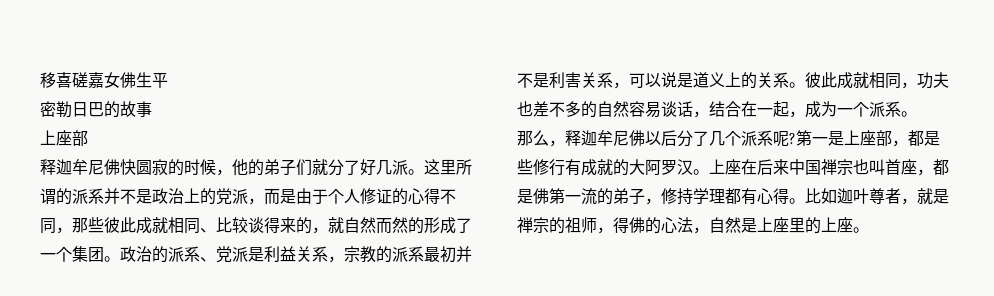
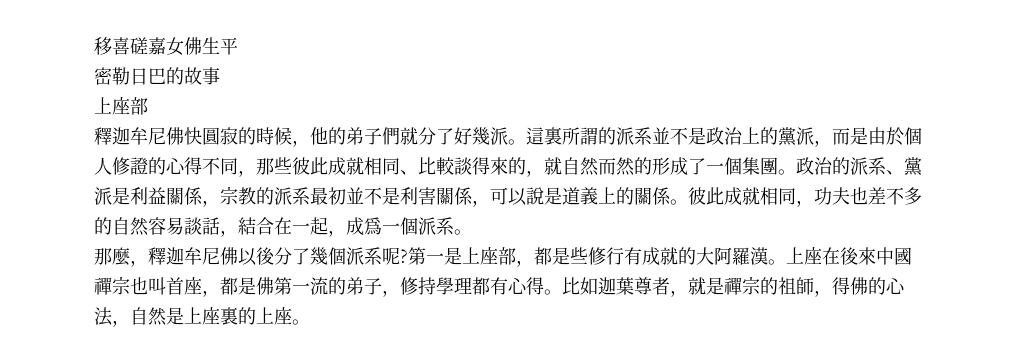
- 释迦牟尼佛快圆寂的时候，他的弟子们就分了好几派。这里所谓的派系并不是政治上的党派，而是由于个人修证的心得不同，那些彼此成就相同、比较谈得来的，就自然而然的形成了一个集团。
+ 釋迦牟尼佛快圓寂的時候，他的弟子們就分了好幾派。這裏所謂的派系並不是政治上的黨派，而是由於個人修證的心得不同，那些彼此成就相同、比較談得來的，就自然而然的形成了一個集團。
- 政治的派系、党派是利益关系，宗教的派系最初并不是利害关系，可以说是道义上的关系。
+ 政治的派系、黨派是利益關係，宗教的派系最初並不是利害關係，可以說是道義上的關係。
- 彼此成就相同，功夫也差不多的自然容易谈话，结合在一起，成为一个派系。
+ 彼此成就相同，功夫也差不多的自然容易談話，結合在一起，成爲一個派系。
- 那么，释迦牟尼佛以后分了几个派系呢?
+ 那麼，釋迦牟尼佛以後分了幾個派系呢?
- 第一是上座部，都是些修行有成就的大阿罗汉。
+ 第一是上座部，都是些修行有成就的大阿羅漢。
- 上座在后来中国禅宗也叫首座，都是佛第一流的弟子，修持学理都有心得。
+ 上座在後來中國禪宗也叫首座，都是佛第一流的弟子，修持學理都有心得。
- 比如迦叶尊者，就是禅宗的祖师，得佛的心法，自然是上座里的上座。
+ 比如迦葉尊者，就是禪宗的祖師，得佛的心法，自然是上座裏的上座。

